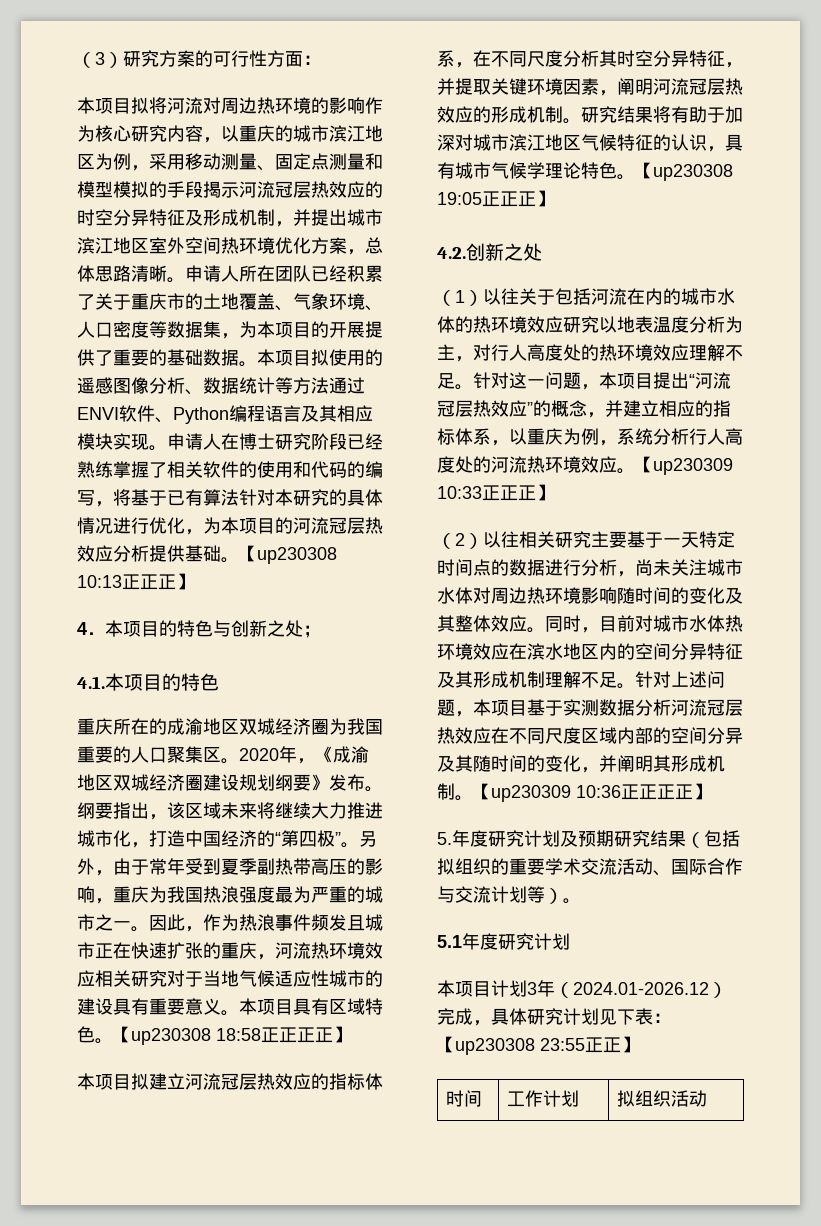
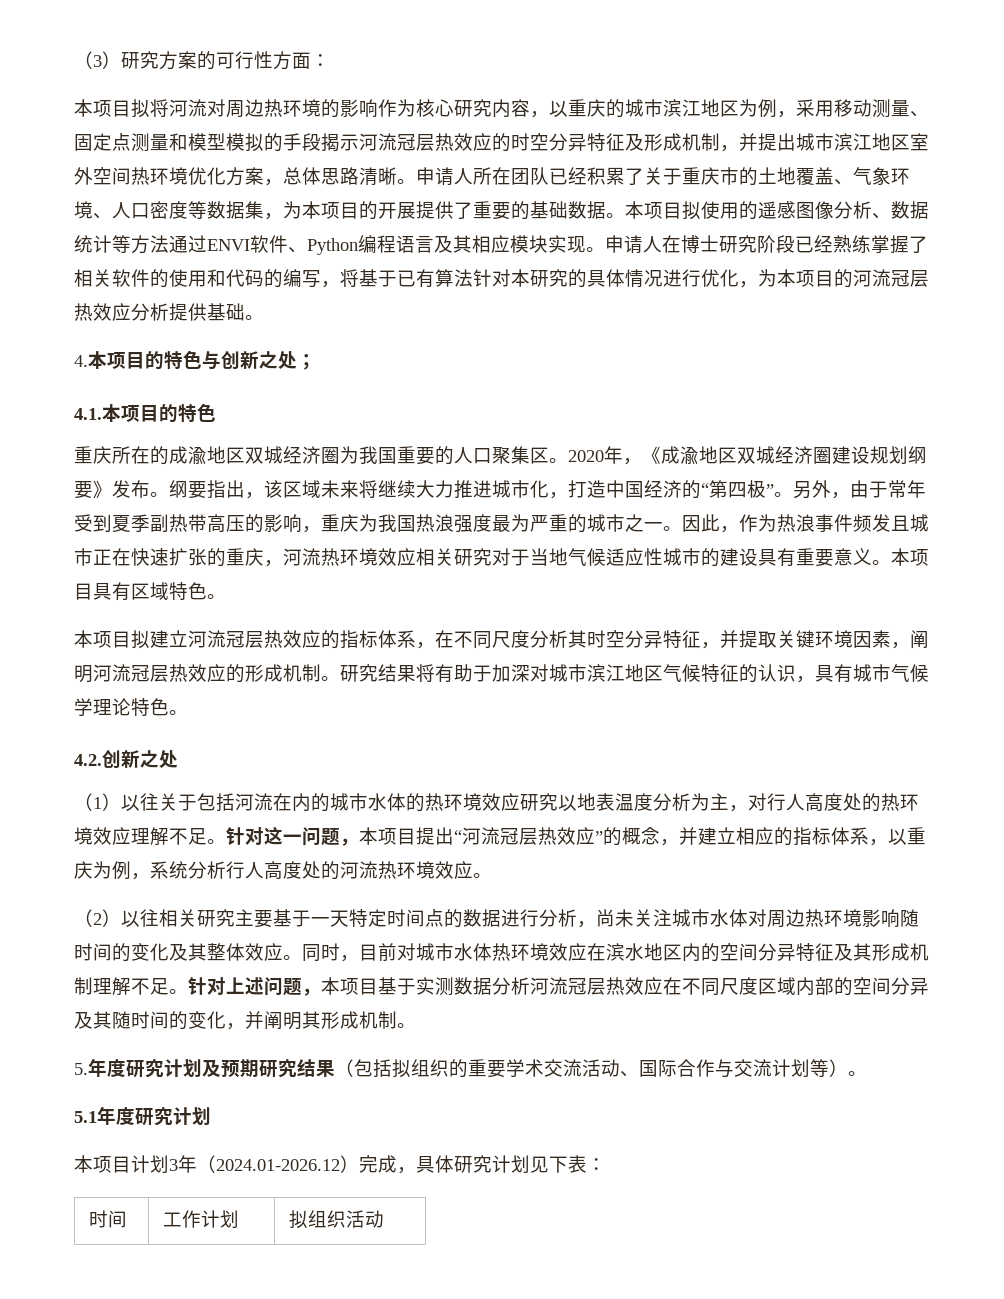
- 申请人在博士研究阶段已经熟练掌握了相关软件的使用和代码的编写，将基于已有算法针对本研究的具体情况进行优化，为本项目的河流冠层热效应分析提供基础。【up230308 10:13正正正】
- 4．本项目的特色与创新之处；
+ 申请人在博士研究阶段已经熟练掌握了相关软件的使用和代码的编写，将基于已有算法针对本研究的具体情况进行优化，为本项目的河流冠层热效应分析提供基础。
+ 4.本项目的特色与创新之处；
- 【up230308 18:58正正正正】
- 【up230308 19:05正正正】
- 【up230309 10:33正正正】
- 【up230309 10:36正正正正】
- 本项目计划3年（2024.01-2026.12）完成，具体研究计划见下表：【up230308 23:55正正】
+ 本项目计划3年（2024.01-2026.12）完成，具体研究计划见下表：

